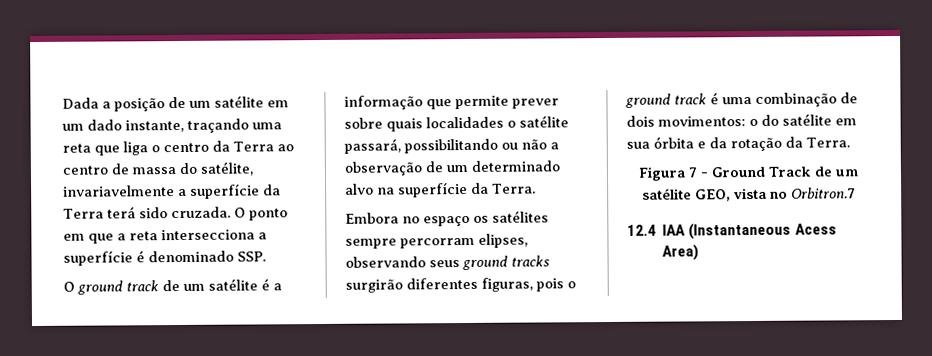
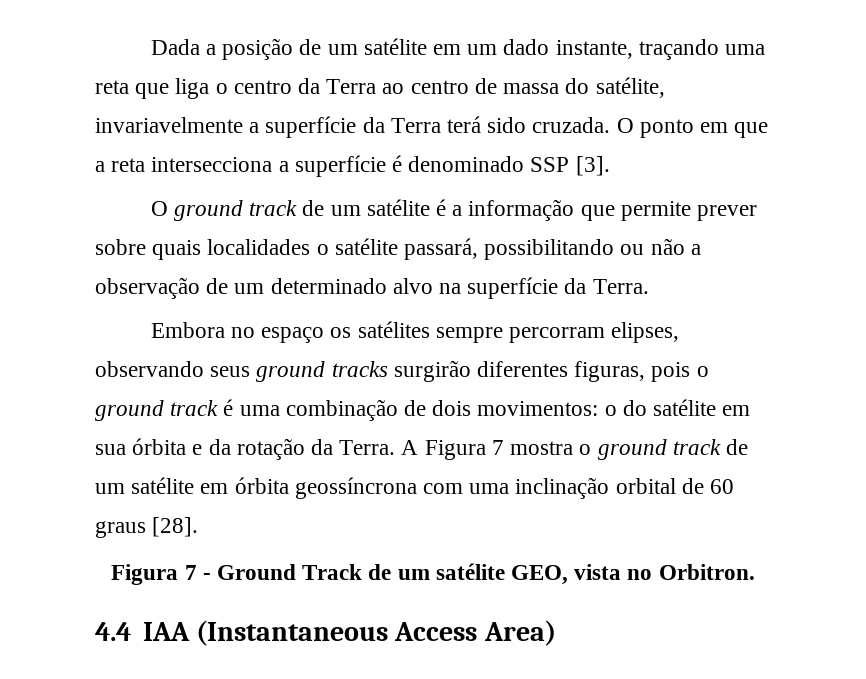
- O ponto em que a reta intersecciona a superfície é denominado SSP.
+ O ponto em que a reta intersecciona a superfície é denominado SSP [3].
+ A Figura 7 mostra o ground track de um satélite em órbita geossíncrona com uma inclinação orbital de 60 graus [28].
- Figura 7 - Ground Track de um satélite GEO, vista no Orbitron.7
- 12.4 IAA (Instantaneous Acess Area)
+ Figura 7 - Ground Track de um satélite GEO, vista no Orbitron.
+ 4.4 IAA (Instantaneous Access Area)

